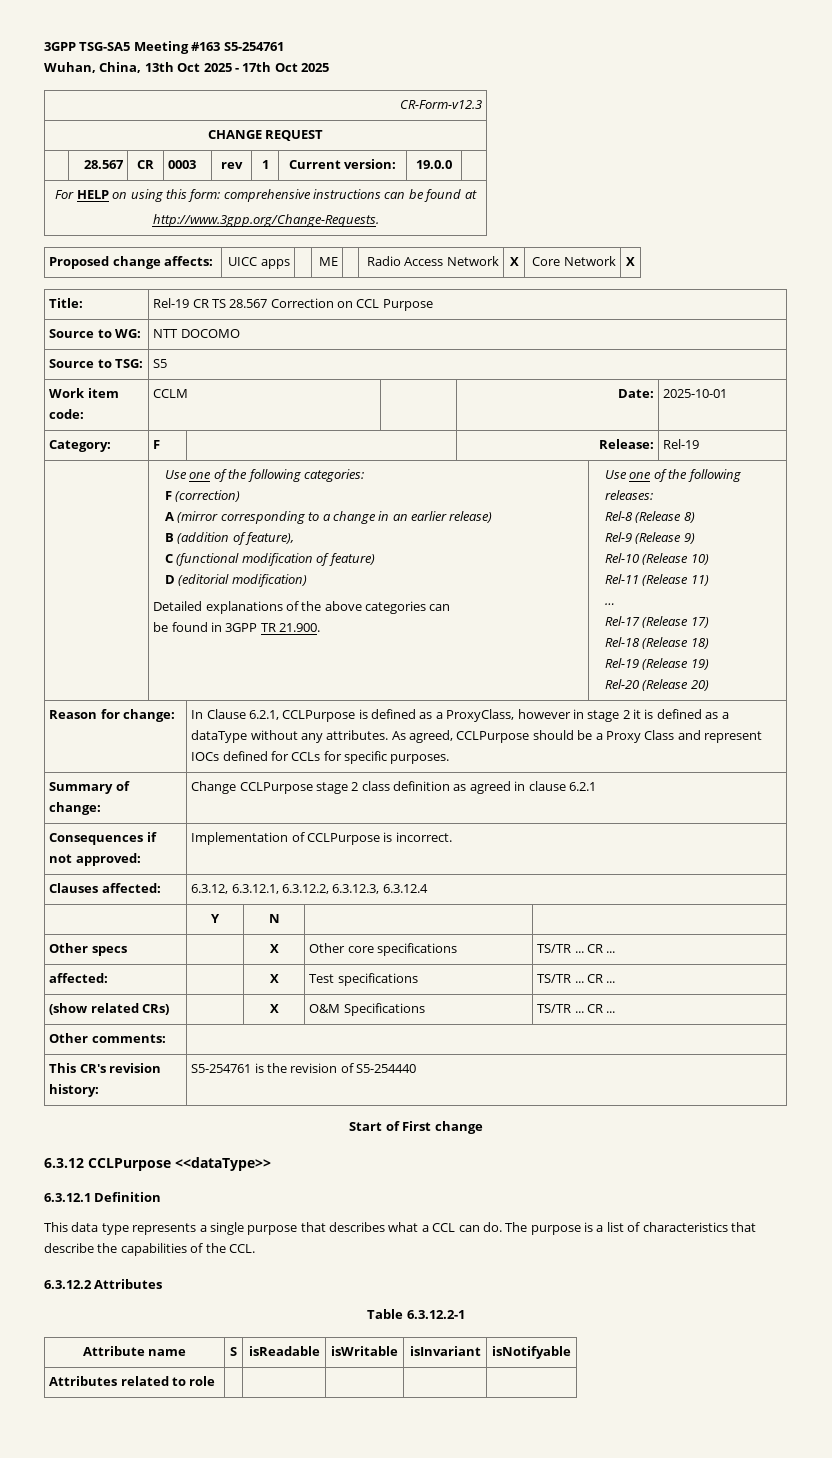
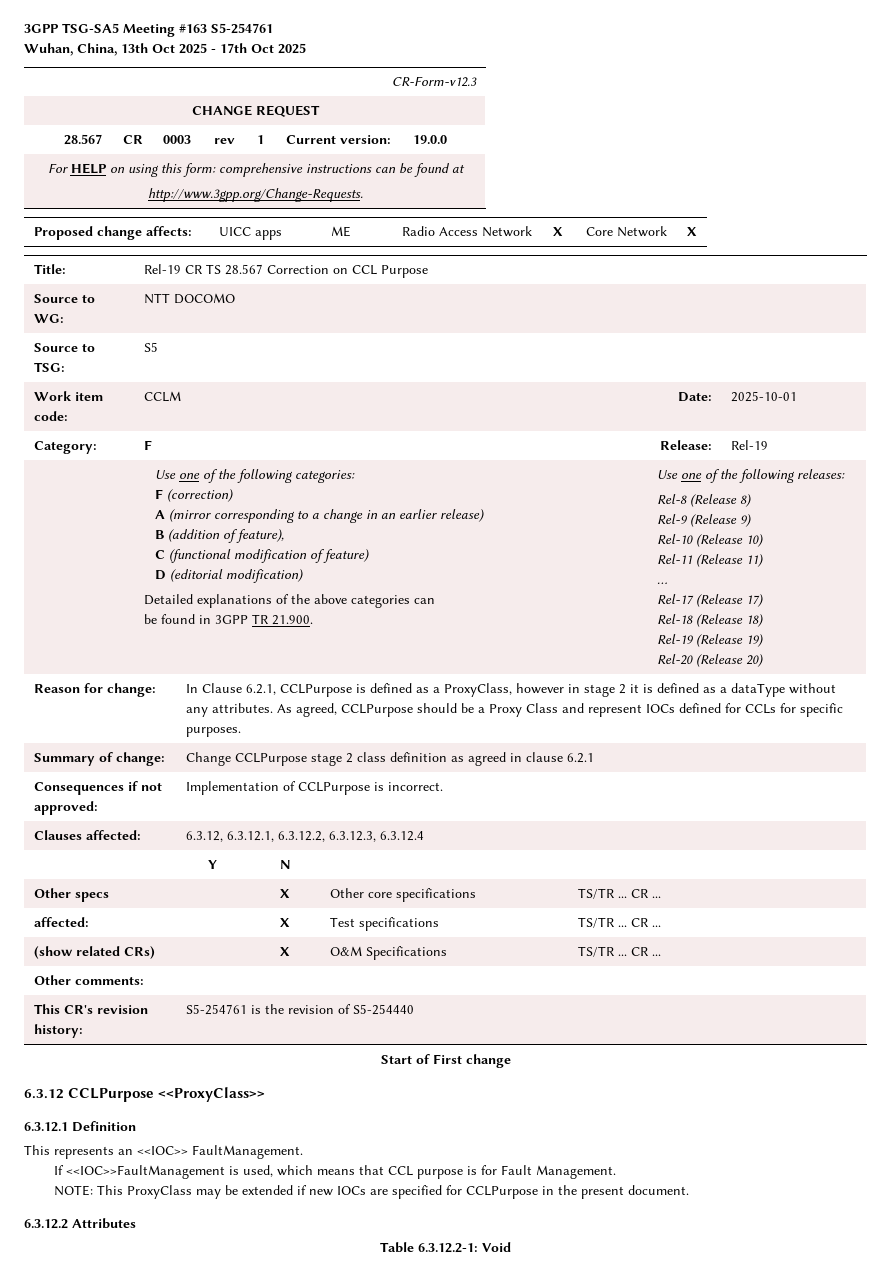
- 6.3.12 CCLPurpose <<dataType>>
+ 6.3.12 CCLPurpose <<ProxyClass>>
- This data type represents a single purpose that describes what a CCL can do. The purpose is a list of characteristics that describe the capabilities of the CCL.
+ This represents an <<IOC>> FaultManagement.
+ If <<IOC>>FaultManagement is used, which means that CCL purpose is for Fault Management.
+ NOTE: This ProxyClass may be extended if new IOCs are specified for CCLPurpose in the present document.
  6.3.12.2 Attributes
- Table 6.3.12.2-1
- Attribute name | S | isReadable | isWritable | isInvariant | isNotifyable
- Attributes related to role | | | | |
+ Table 6.3.12.2-1: Void

